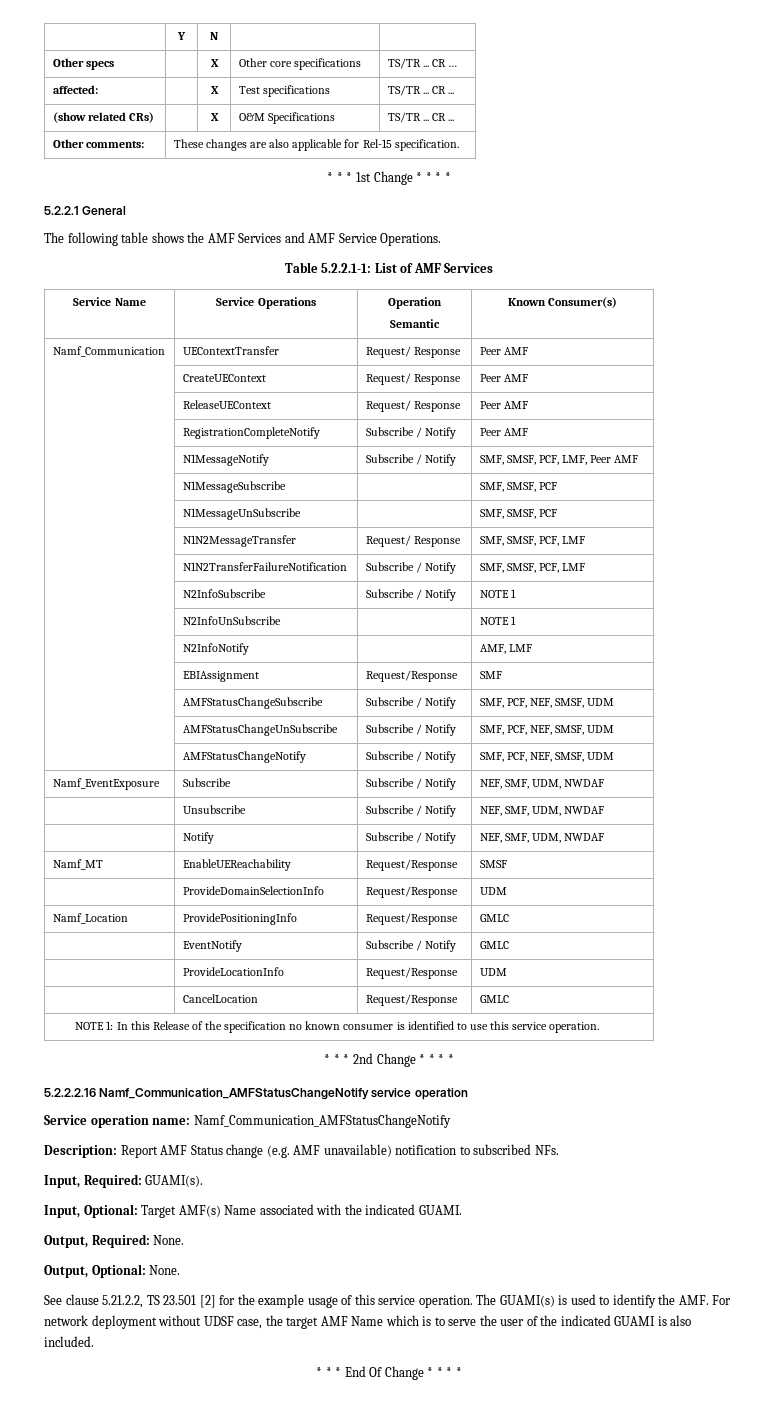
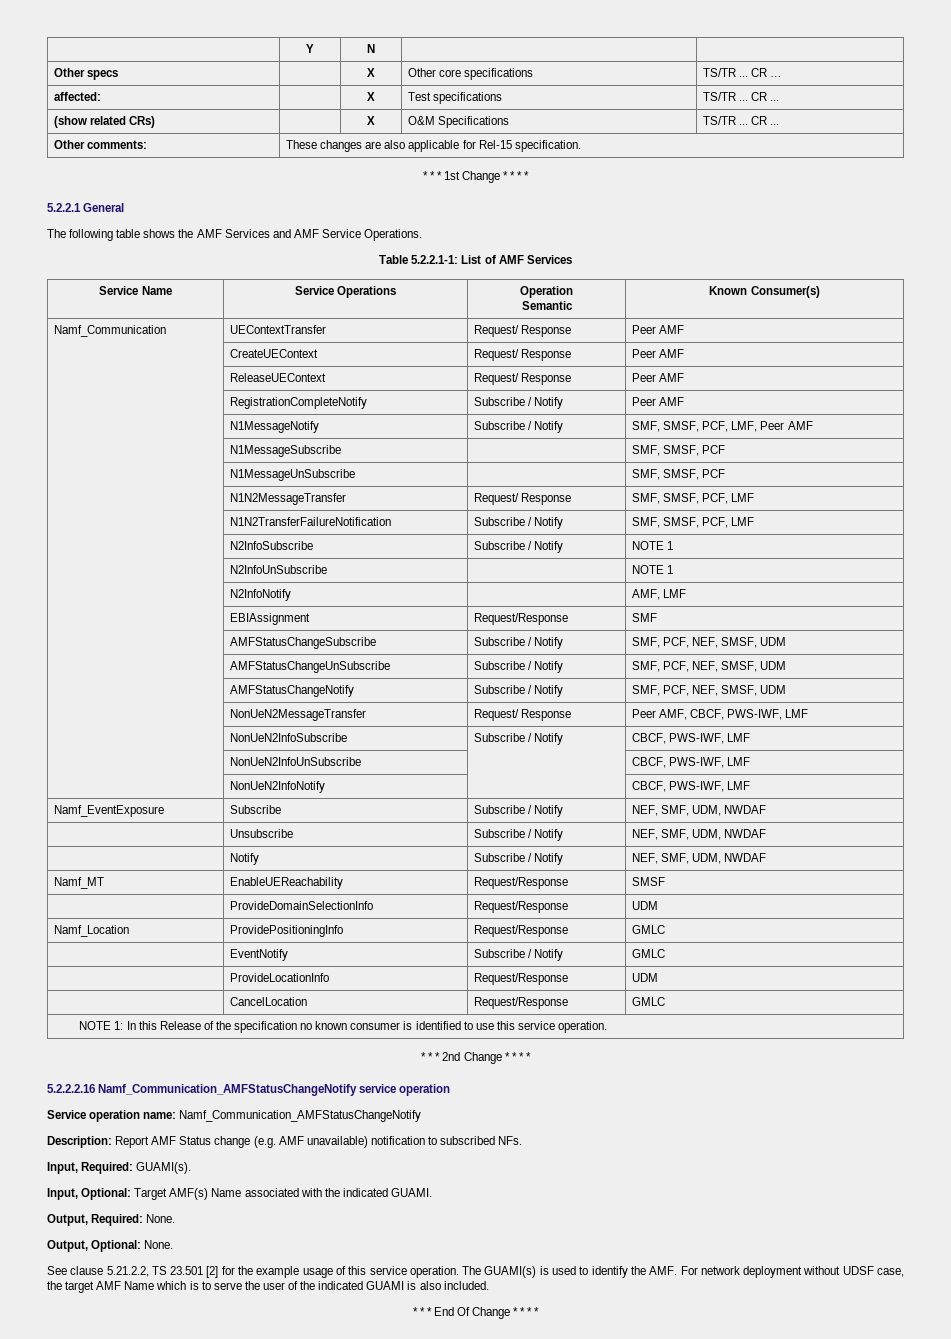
+ | NonUeN2MessageTransfer | Request/ Response | Peer AMF, CBCF, PWS-IWF, LMF
+ | NonUeN2InfoSubscribe | Subscribe / Notify | CBCF, PWS-IWF, LMF
+ | NonUeN2InfoUnSubscribe | | CBCF, PWS-IWF, LMF
+ | NonUeN2InfoNotify | | CBCF, PWS-IWF, LMF

